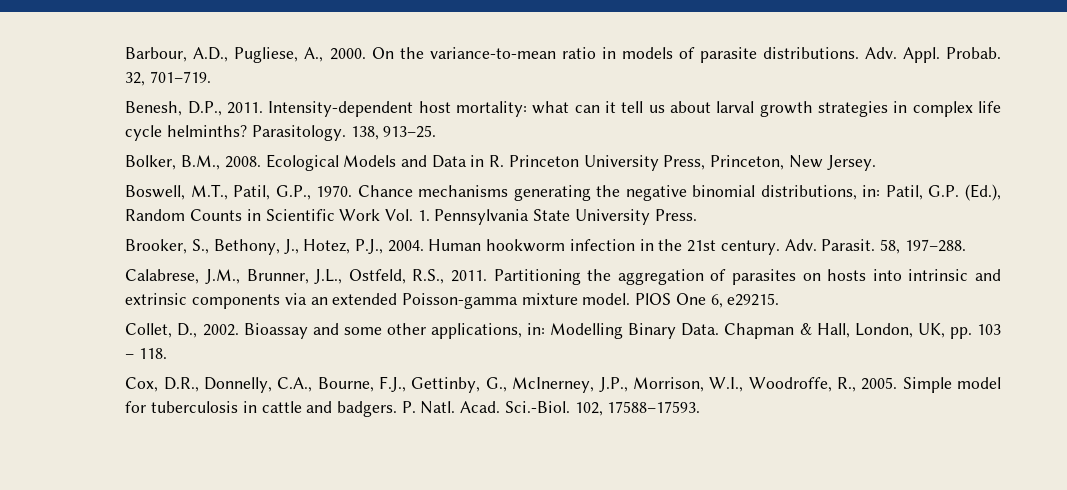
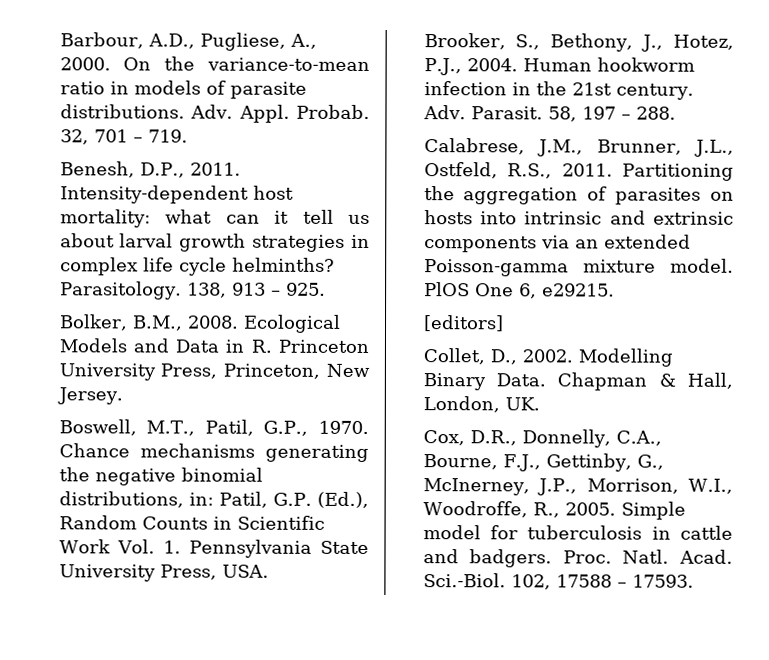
- 32, 701–719.
+ 32, 701 – 719.
- 138, 913–25.
+ 138, 913 – 925.
- Chance mechanisms generating the negative binomial distributions, in: Patil, G.P. (Ed.), Random Counts in Scientific Work Vol. 1. Pennsylvania State University Press.
+ Chance mechanisms generating the negative binomial distributions, in: Patil, G.P. (Ed.), Random Counts in Scientific Work Vol. 1. Pennsylvania State University Press, USA.
- 58, 197–288.
+ 58, 197 – 288.
+ [editors]
- Bioassay and some other applications, in: Modelling Binary Data.
+ Modelling Binary Data.
- Chapman & Hall, London, UK, pp. 103 – 118.
+ Chapman & Hall, London, UK.
- P. Natl.
+ Proc. Natl.
- Sci.-Biol. 102, 17588–17593.
+ Sci.-Biol. 102, 17588 – 17593.

